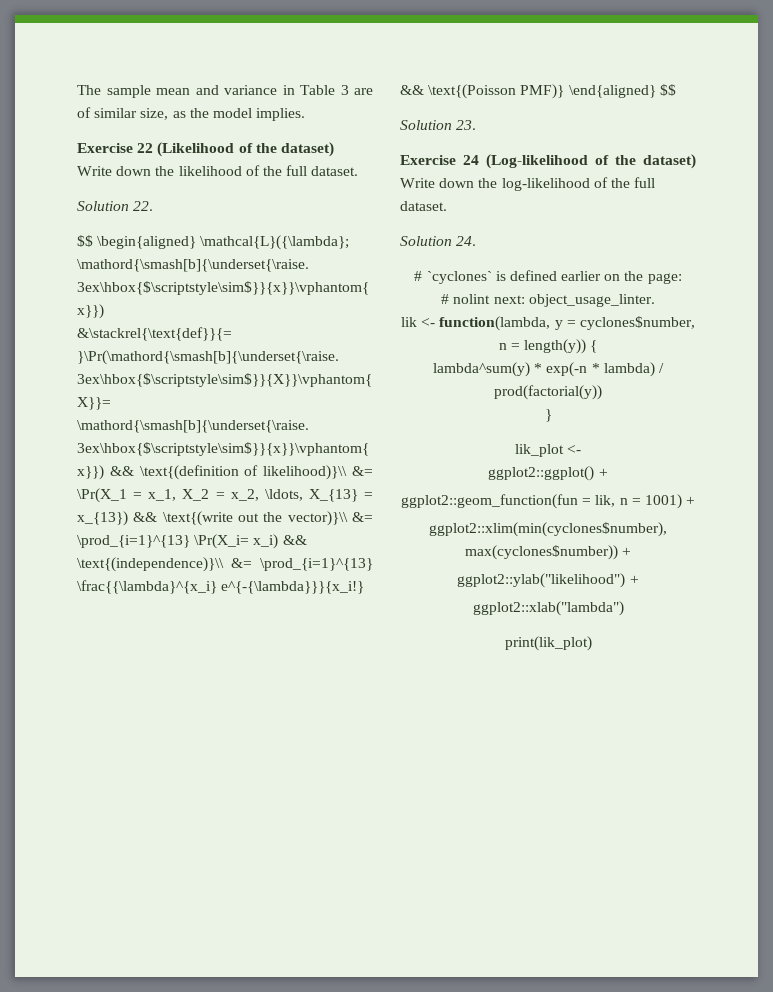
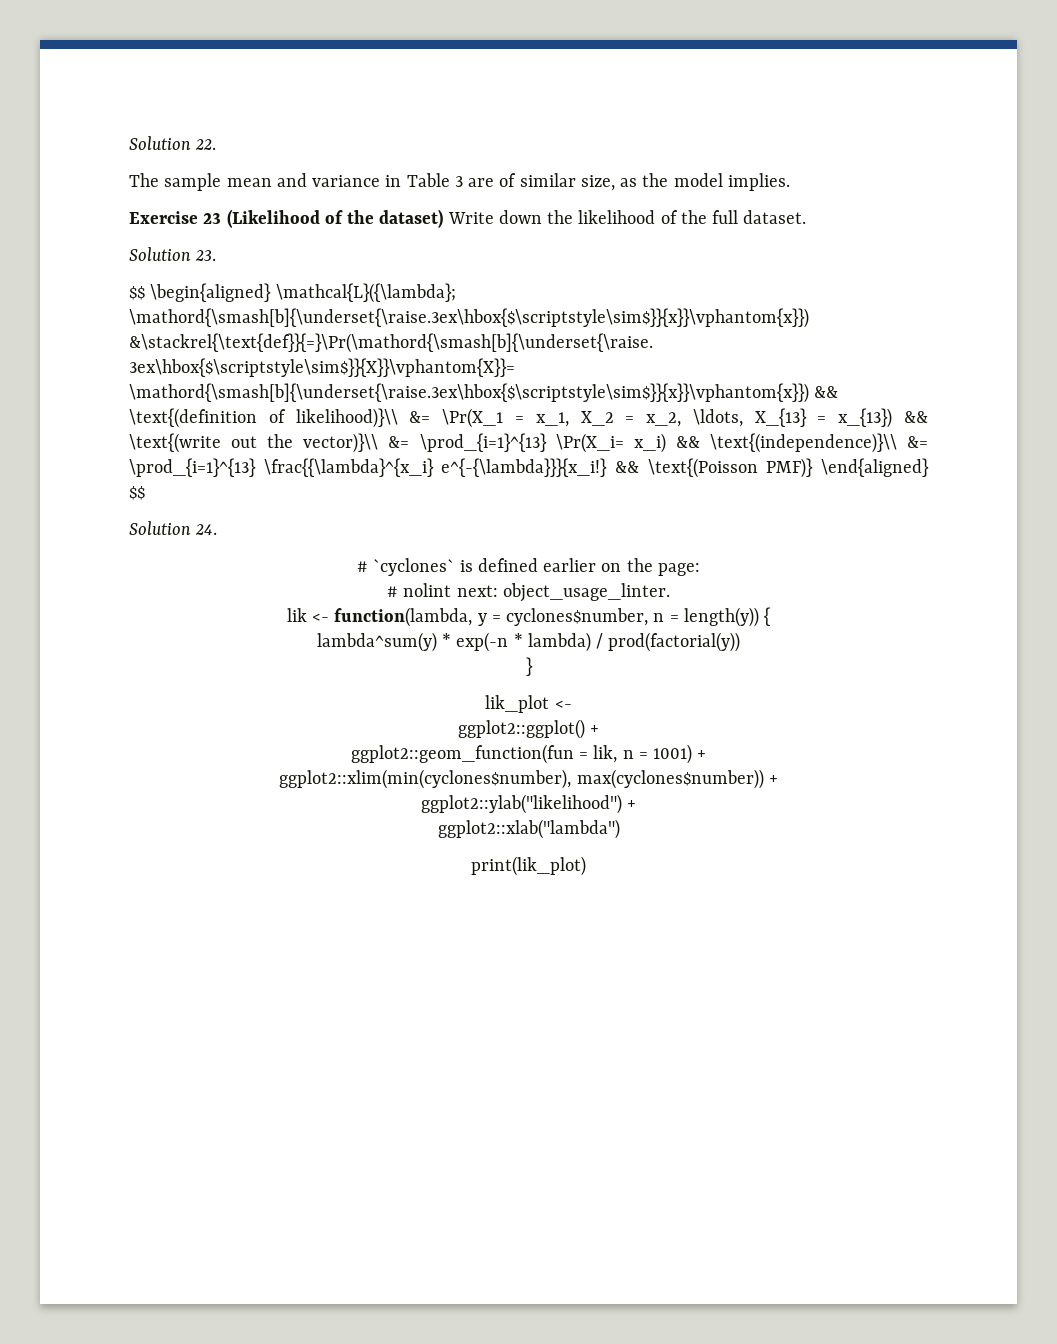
+ Solution 22.
- Exercise 22 (Likelihood of the dataset) Write down the likelihood of the full dataset.
+ Exercise 23 (Likelihood of the dataset) Write down the likelihood of the full dataset.
- Solution 22.
+ Solution 23.
- Solution 23.
- Exercise 24 (Log-likelihood of the dataset) Write down the log-likelihood of the full dataset.

